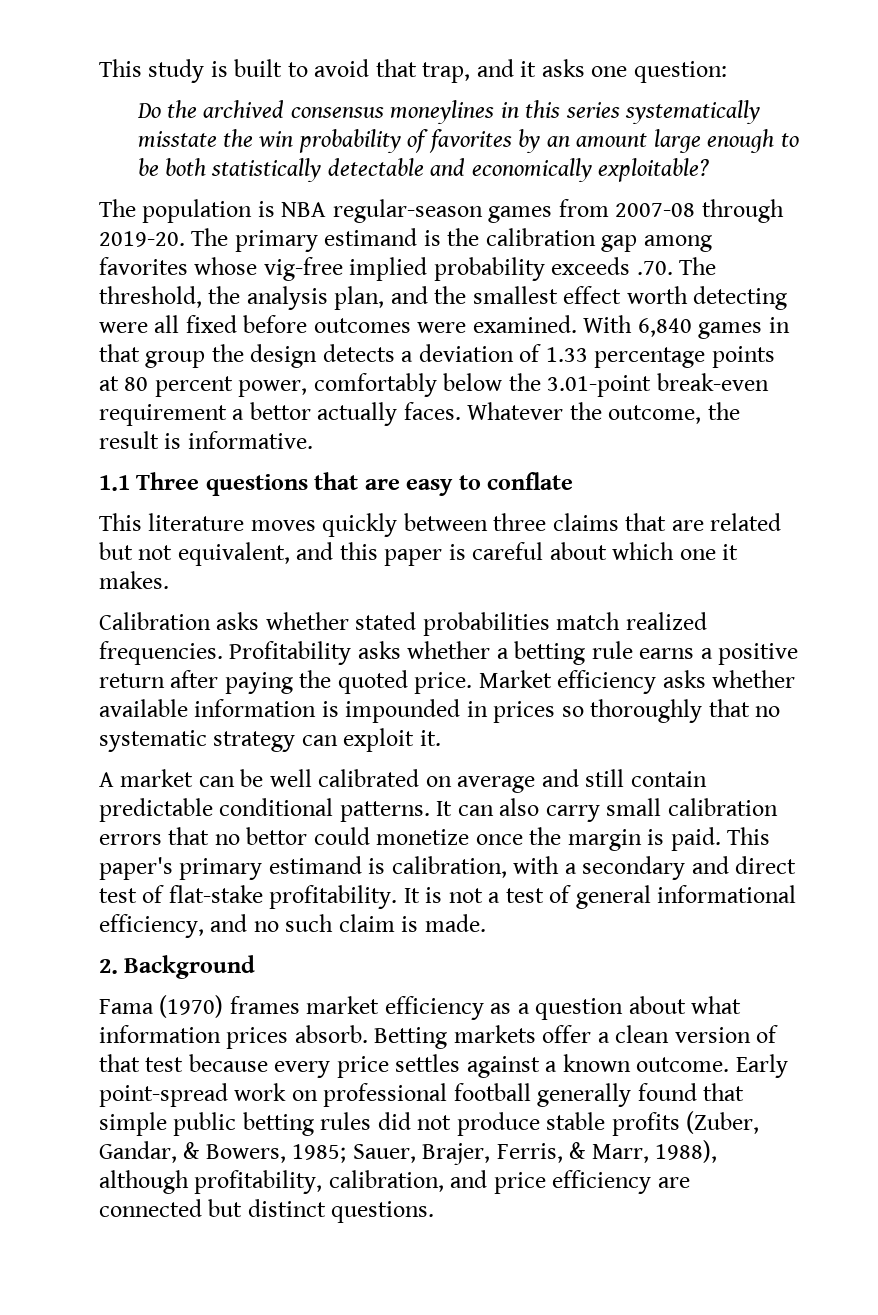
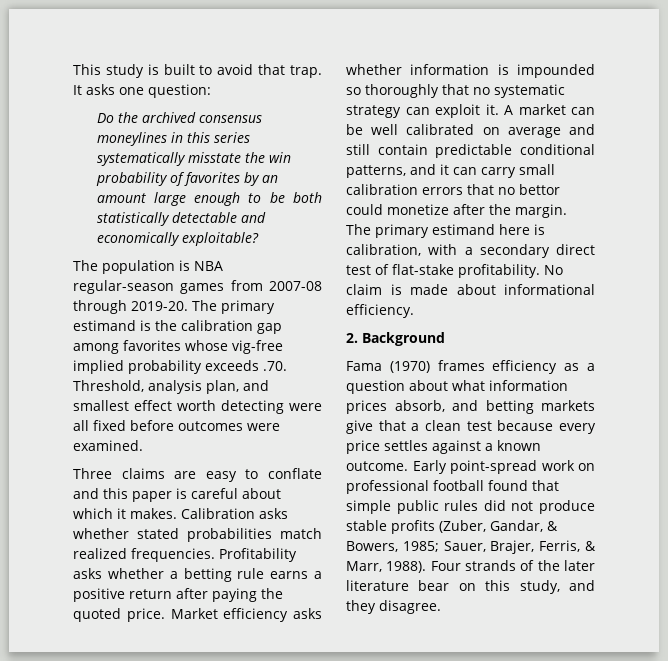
- This study is built to avoid that trap, and it asks one question:
+ This study is built to avoid that trap. It asks one question:
- The primary estimand is the calibration gap among favorites whose vig-free implied probability exceeds .70. The threshold, the analysis plan, and the smallest effect worth detecting were all fixed before outcomes were examined. With 6,840 games in that group the design detects a deviation of 1.33 percentage points at 80 percent power, comfortably below the 3.01-point break-even requirement a bettor actually faces. Whatever the outcome, the result is informative.
- 1.1 Three questions that are easy to conflate
- This literature moves quickly between three claims that are related but not equivalent, and this paper is careful about which one it makes.
- Calibration asks whether stated probabilities match realized frequencies.
+ The primary estimand is the calibration gap among favorites whose vig-free implied probability exceeds .70. Threshold, analysis plan, and smallest effect worth detecting were all fixed before outcomes were examined.
+ Three claims are easy to conflate and this paper is careful about which it makes. Calibration asks whether stated probabilities match realized frequencies.
- Market efficiency asks whether available information is impounded in prices so thoroughly that no systematic strategy can exploit it.
- A market can be well calibrated on average and still contain predictable conditional patterns. It can also carry small calibration errors that no bettor could monetize once the margin is paid. This paper's primary estimand is calibration, with a secondary and direct test of flat-stake profitability.
+ Market efficiency asks whether information is impounded so thoroughly that no systematic strategy can exploit it. A market can be well calibrated on average and still contain predictable conditional patterns, and it can carry small calibration errors that no bettor could monetize after the margin. The primary estimand here is calibration, with a secondary direct test of flat-stake profitability.
- It is not a test of general informational efficiency, and no such claim is made.
+ No claim is made about informational efficiency.
- Fama (1970) frames market efficiency as a question about what information prices absorb. Betting markets offer a clean version of that test because every price settles against a known outcome.
+ Fama (1970) frames efficiency as a question about what information prices absorb, and betting markets give that a clean test because every price settles against a known outcome.
- Early point-spread work on professional football generally found that simple public betting rules did not produce stable profits (Zuber, Gandar, & Bowers, 1985; Sauer, Brajer, Ferris, & Marr, 1988), although profitability, calibration, and price efficiency are connected but distinct questions.
+ Early point-spread work on professional football found that simple public rules did not produce stable profits (Zuber, Gandar, & Bowers, 1985; Sauer, Brajer, Ferris, & Marr, 1988). Four strands of the later literature bear on this study, and they disagree.

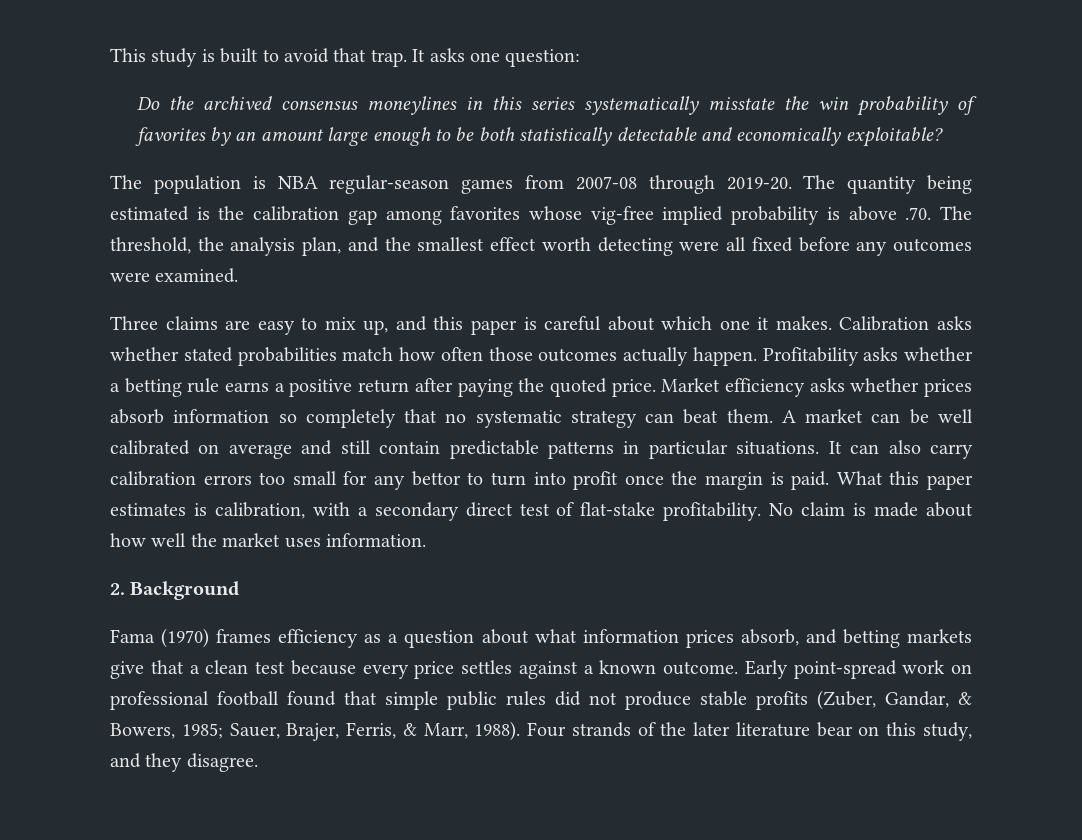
- The primary estimand is the calibration gap among favorites whose vig-free implied probability exceeds .70. Threshold, analysis plan, and smallest effect worth detecting were all fixed before outcomes were examined.
+ The quantity being estimated is the calibration gap among favorites whose vig-free implied probability is above .70. The threshold, the analysis plan, and the smallest effect worth detecting were all fixed before any outcomes were examined.
- Three claims are easy to conflate and this paper is careful about which it makes.
+ Three claims are easy to mix up, and this paper is careful about which one it makes.
- Calibration asks whether stated probabilities match realized frequencies.
+ Calibration asks whether stated probabilities match how often those outcomes actually happen.
- Market efficiency asks whether information is impounded so thoroughly that no systematic strategy can exploit it.
+ Market efficiency asks whether prices absorb information so completely that no systematic strategy can beat them.
- A market can be well calibrated on average and still contain predictable conditional patterns, and it can carry small calibration errors that no bettor could monetize after the margin. The primary estimand here is calibration, with a secondary direct test of flat-stake profitability.
+ A market can be well calibrated on average and still contain predictable patterns in particular situations. It can also carry calibration errors too small for any bettor to turn into profit once the margin is paid. What this paper estimates is calibration, with a secondary direct test of flat-stake profitability.
- No claim is made about informational efficiency.
+ No claim is made about how well the market uses information.

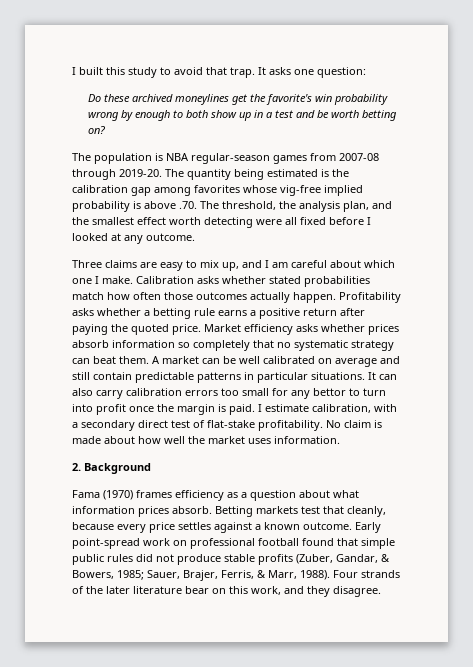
- This study is built to avoid that trap.
+ I built this study to avoid that trap.
- Do the archived consensus moneylines in this series systematically misstate the win probability of favorites by an amount large enough to be both statistically detectable and economically exploitable?
+ Do these archived moneylines get the favorite's win probability wrong by enough to both show up in a test and be worth betting on?
- The quantity being estimated is the calibration gap among favorites whose vig-free implied probability is above .70. The threshold, the analysis plan, and the smallest effect worth detecting were all fixed before any outcomes were examined.
+ The quantity being estimated is the calibration gap among favorites whose vig-free implied probability is above .70. The threshold, the analysis plan, and the smallest effect worth detecting were all fixed before I looked at any outcome.
- Three claims are easy to mix up, and this paper is careful about which one it makes.
+ Three claims are easy to mix up, and I am careful about which one I make.
- What this paper estimates is calibration, with a secondary direct test of flat-stake profitability.
+ I estimate calibration, with a secondary direct test of flat-stake profitability.
- Fama (1970) frames efficiency as a question about what information prices absorb, and betting markets give that a clean test because every price settles against a known outcome.
+ Fama (1970) frames efficiency as a question about what information prices absorb. Betting markets test that cleanly, because every price settles against a known outcome.
- Four strands of the later literature bear on this study, and they disagree.
+ Four strands of the later literature bear on this work, and they disagree.

